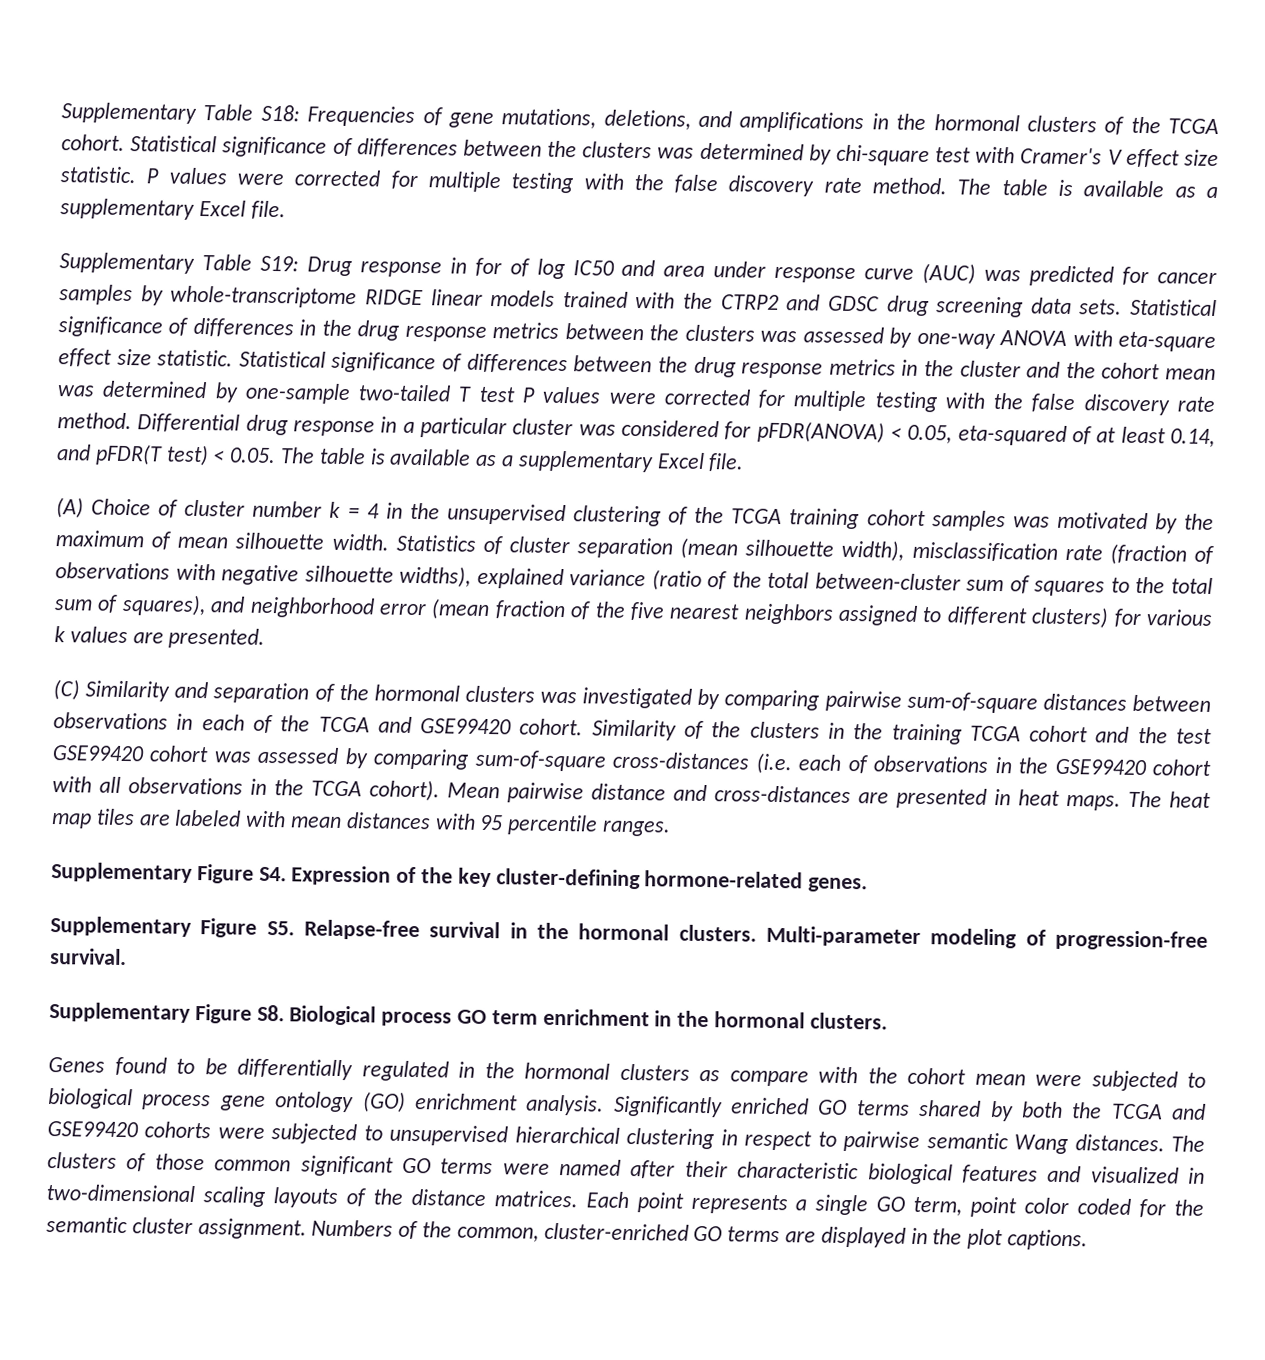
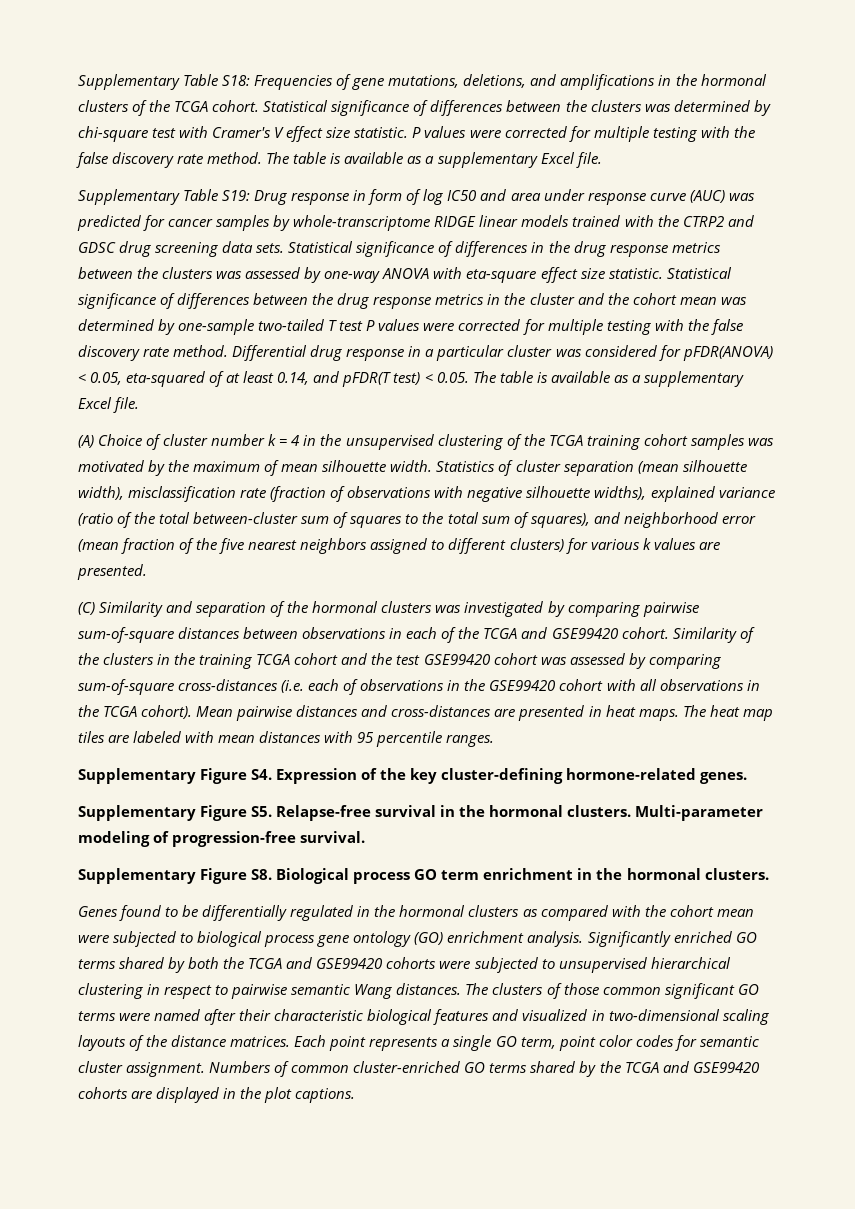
- Supplementary Table S19: Drug response in for of log IC50 and area under response curve (AUC) was predicted for cancer samples by whole-transcriptome RIDGE linear models trained with the CTRP2 and GDSC drug screening data sets.
+ Supplementary Table S19: Drug response in form of log IC50 and area under response curve (AUC) was predicted for cancer samples by whole-transcriptome RIDGE linear models trained with the CTRP2 and GDSC drug screening data sets.
- Mean pairwise distance and cross-distances are presented in heat maps.
+ Mean pairwise distances and cross-distances are presented in heat maps.
- Genes found to be differentially regulated in the hormonal clusters as compare with the cohort mean were subjected to biological process gene ontology (GO) enrichment analysis.
+ Genes found to be differentially regulated in the hormonal clusters as compared with the cohort mean were subjected to biological process gene ontology (GO) enrichment analysis.
- Each point represents a single GO term, point color coded for the semantic cluster assignment.
+ Each point represents a single GO term, point color codes for semantic cluster assignment.
- Numbers of the common, cluster-enriched GO terms are displayed in the plot captions.
+ Numbers of common cluster-enriched GO terms shared by the TCGA and GSE99420 cohorts are displayed in the plot captions.

